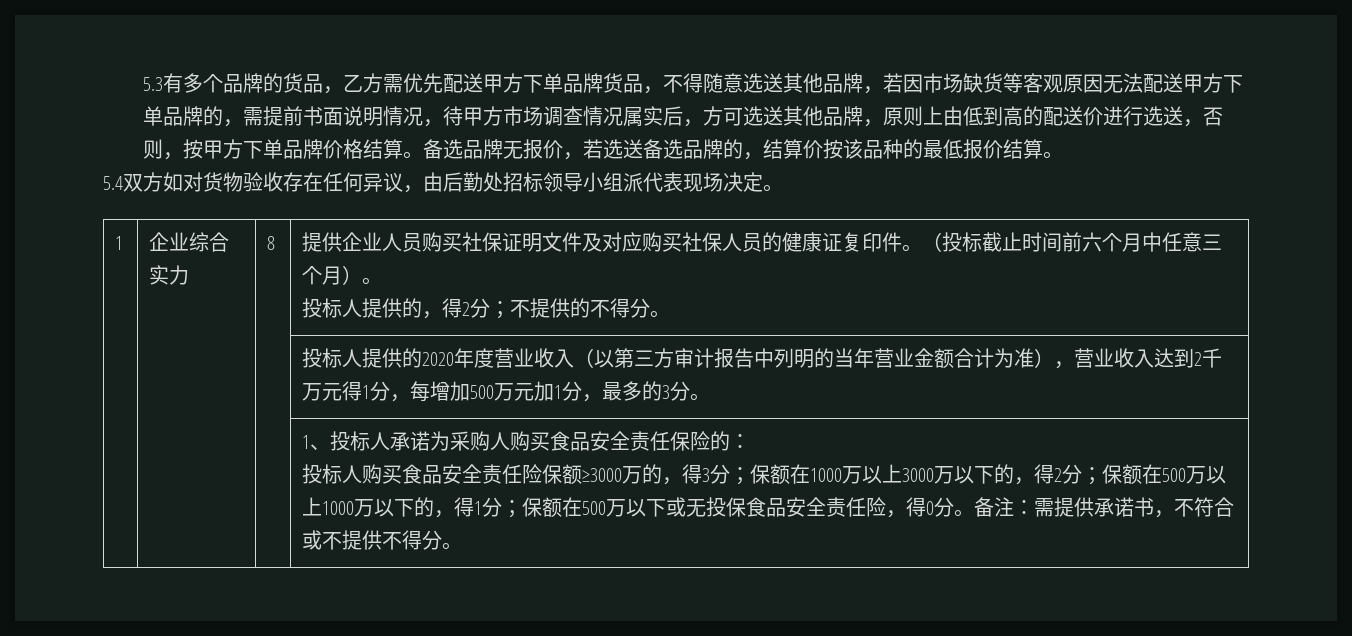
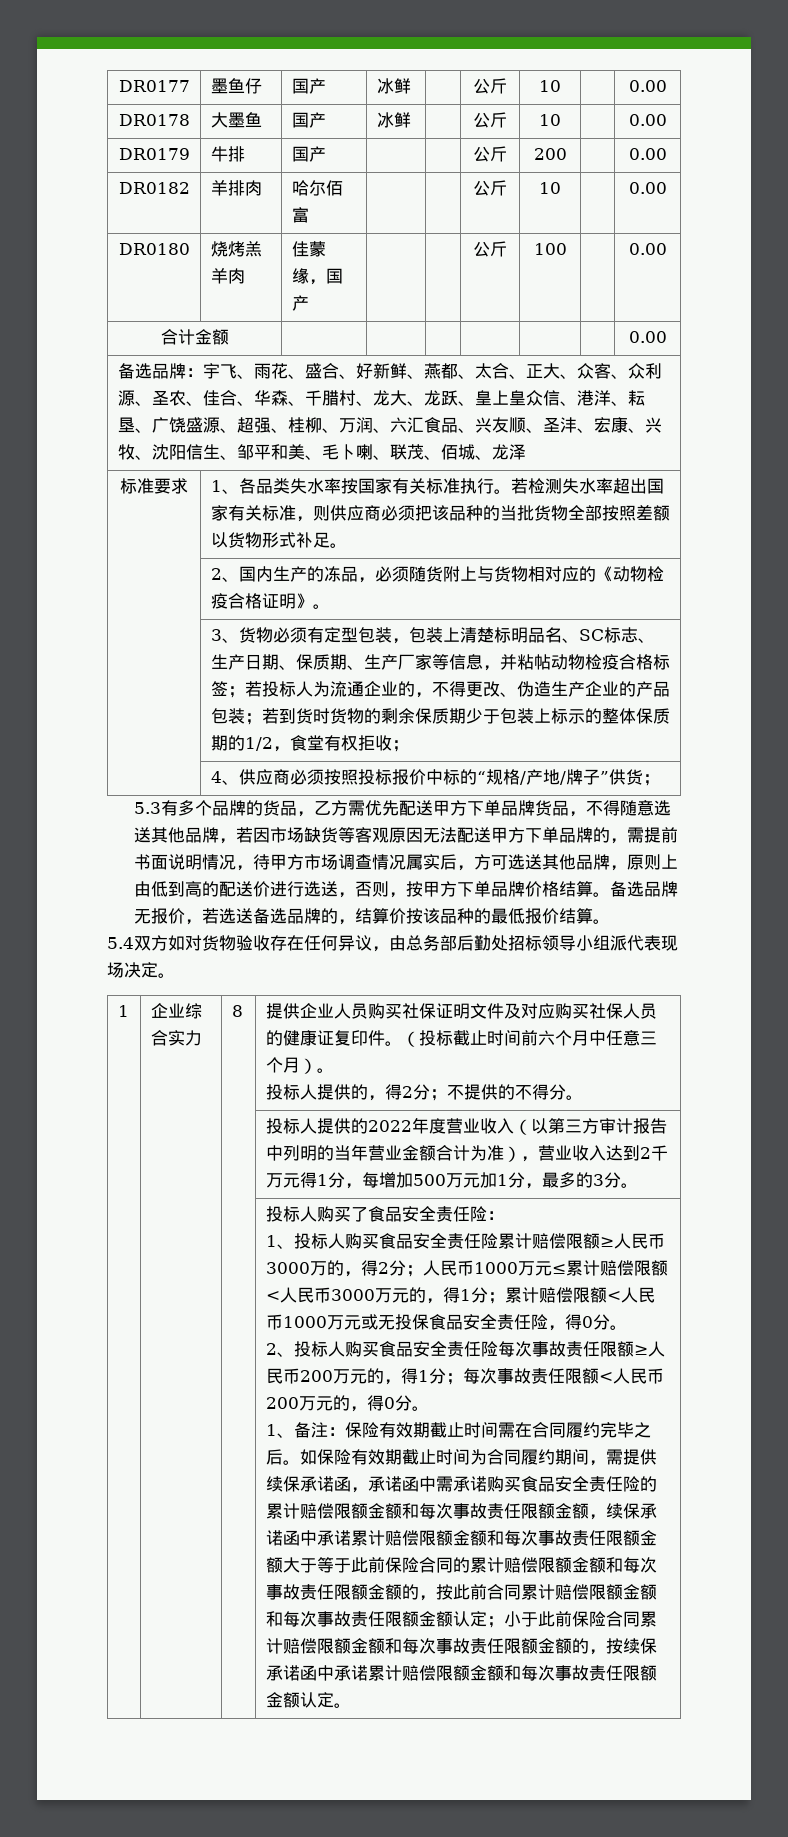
+ DR0177 | 墨鱼仔 | 国产 | 冰鲜 | | 公斤 | 10 | | 0.00
+ DR0178 | 大墨鱼 | 国产 | 冰鲜 | | 公斤 | 10 | | 0.00
+ DR0179 | 牛排 | 国产 | | | 公斤 | 200 | | 0.00
+ DR0182 | 羊排肉 | 哈尔佰富 | | | 公斤 | 10 | | 0.00
+ DR0180 | 烧烤羔羊肉 | 佳蒙缘，国产 | | | 公斤 | 100 | | 0.00
+ 合计金额 | | | | | | | 0.00
+ 备选品牌：宇飞、雨花、盛合、好新鲜、燕都、太合、正大、众客、众利源、圣农、佳合、华森、千腊村、龙大、龙跃、皇上皇众信、港洋、耘垦、广饶盛源、超强、桂柳、万润、六汇食品、兴友顺、圣沣、宏康、兴牧、沈阳信生、邹平和美、毛卜喇、联茂、佰城、龙泽
+ 标准要求 | 1、各品类失水率按国家有关标准执行。若检测失水率超出国家有关标准，则供应商必须把该品种的当批货物全部按照差额以货物形式补足。
+ | 2、国内生产的冻品，必须随货附上与货物相对应的《动物检疫合格证明》。
+ | 3、货物必须有定型包装，包装上清楚标明品名、SC标志、生产日期、保质期、生产厂家等信息，并粘帖动物检疫合格标签；若投标人为流通企业的，不得更改、伪造生产企业的产品包装；若到货时货物的剩余保质期少于包装上标示的整体保质期的1/2，食堂有权拒收；
+ | 4、供应商必须按照投标报价中标的“规格/产地/牌子”供货；
- 5.4双方如对货物验收存在任何异议，由后勤处招标领导小组派代表现场决定。
+ 5.4双方如对货物验收存在任何异议，由总务部后勤处招标领导小组派代表现场决定。
- | | | 投标人提供的2020年度营业收入（以第三方审计报告中列明的当年营业金额合计为准），营业收入达到2千万元得1分，每增加500万元加1分，最多的3分。
+ | | | 投标人提供的2022年度营业收入（以第三方审计报告中列明的当年营业金额合计为准），营业收入达到2千万元得1分，每增加500万元加1分，最多的3分。
- 1、投标人承诺为采购人购买食品安全责任保险的：
+ 投标人购买了食品安全责任险：
- 投标人购买食品安全责任险保额≥3000万的，得3分；保额在1000万以上3000万以下的，得2分；保额在500万以上1000万以下的，得1分；保额在500万以下或无投保食品安全责任险，得0分。备注：需提供承诺书，不符合或不提供不得分。
+ 1、投标人购买食品安全责任险累计赔偿限额≥人民币3000万的，得2分；人民币1000万元≤累计赔偿限额<人民币3000万元的，得1分；累计赔偿限额<人民币1000万元或无投保食品安全责任险，得0分。
+ 2、投标人购买食品安全责任险每次事故责任限额≥人民币200万元的，得1分；每次事故责任限额<人民币200万元的，得0分。
+ 1、备注：保险有效期截止时间需在合同履约完毕之后。如保险有效期截止时间为合同履约期间，需提供续保承诺函，承诺函中需承诺购买食品安全责任险的累计赔偿限额金额和每次事故责任限额金额，续保承诺函中承诺累计赔偿限额金额和每次事故责任限额金额大于等于此前保险合同的累计赔偿限额金额和每次事故责任限额金额的，按此前合同累计赔偿限额金额和每次事故责任限额金额认定；小于此前保险合同累计赔偿限额金额和每次事故责任限额金额的，按续保承诺函中承诺累计赔偿限额金额和每次事故责任限额金额认定。

